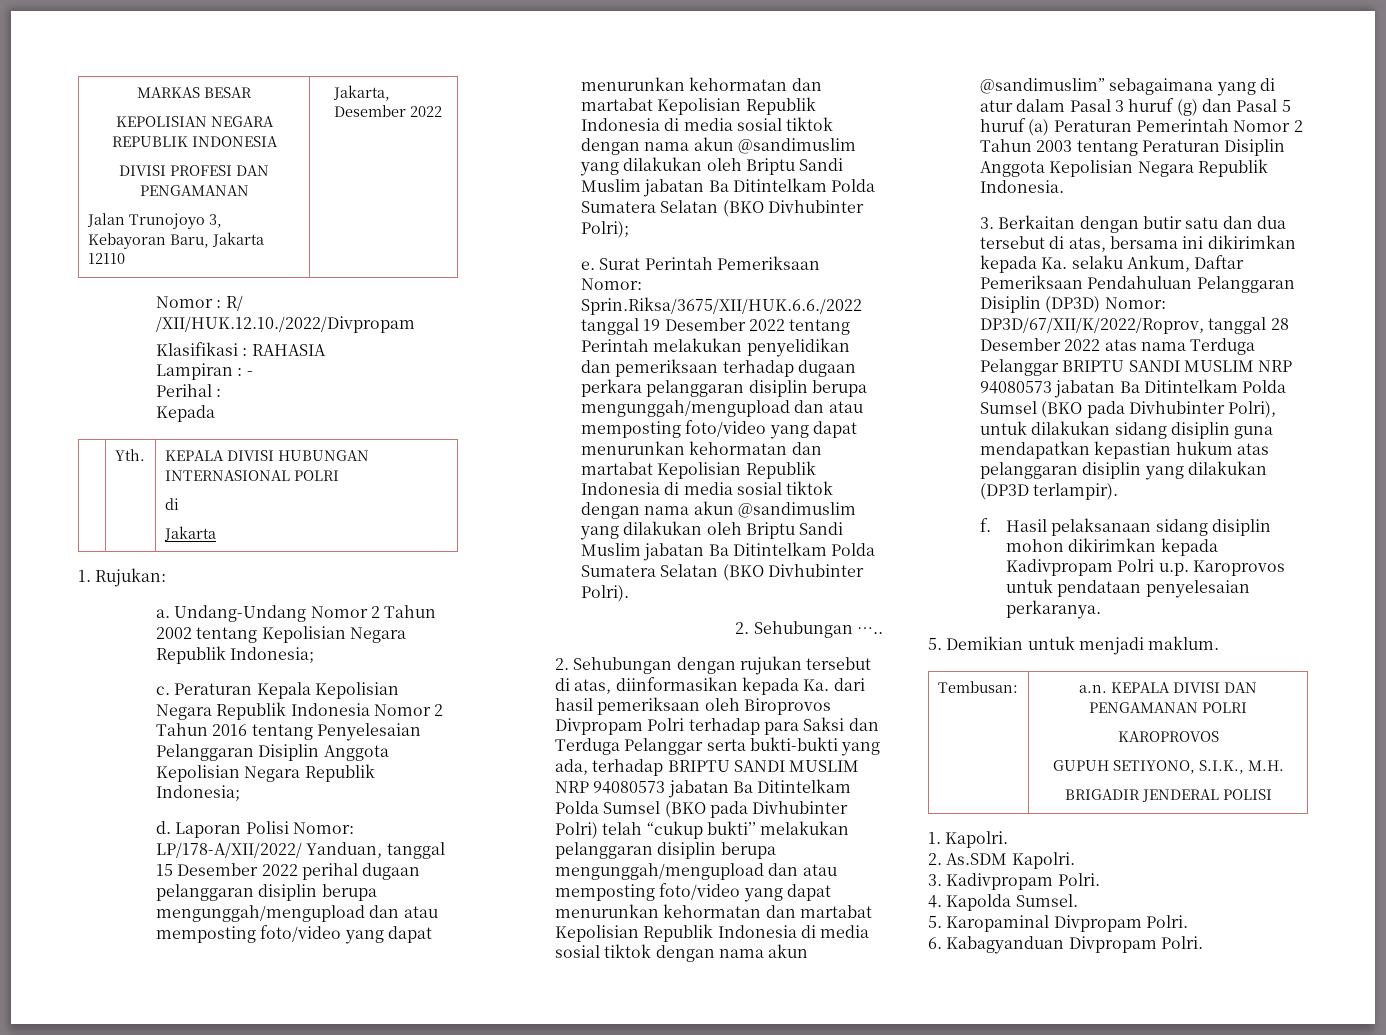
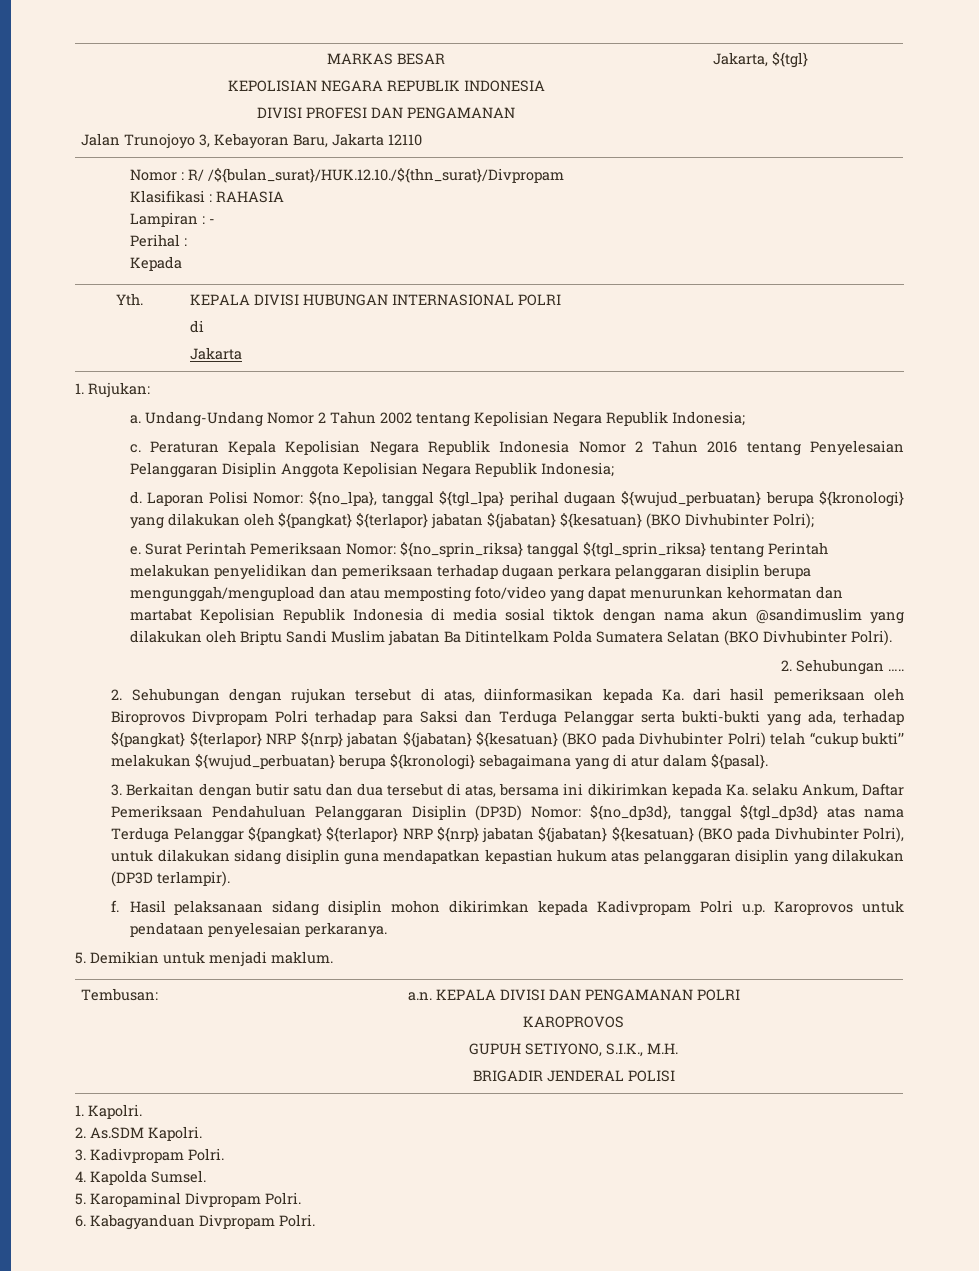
  MARKAS BESAR
  KEPOLISIAN NEGARA REPUBLIK INDONESIA
  DIVISI PROFESI DAN PENGAMANAN
- Jalan Trunojoyo 3, Kebayoran Baru, Jakarta 12110 | Jakarta, Desember 2022
+ Jalan Trunojoyo 3, Kebayoran Baru, Jakarta 12110 | Jakarta, ${tgl}
- Nomor : R/ /XII/HUK.12.10./2022/Divpropam
+ Nomor : R/ /${bulan_surat}/HUK.12.10./${thn_surat}/Divpropam
- Laporan Polisi Nomor: LP/178-A/XII/2022/ Yanduan, tanggal 15 Desember 2022 perihal dugaan pelanggaran disiplin berupa mengunggah/mengupload dan atau memposting foto/video yang dapat menurunkan kehormatan dan martabat Kepolisian Republik Indonesia di media sosial tiktok dengan nama akun @sandimuslim yang dilakukan oleh Briptu Sandi Muslim jabatan Ba Ditintelkam Polda Sumatera Selatan (BKO Divhubinter Polri);
+ Laporan Polisi Nomor: ${no_lpa}, tanggal ${tgl_lpa} perihal dugaan ${wujud_perbuatan} berupa ${kronologi} yang dilakukan oleh ${pangkat} ${terlapor} jabatan ${jabatan} ${kesatuan} (BKO Divhubinter Polri);
- Surat Perintah Pemeriksaan Nomor: Sprin.Riksa/3675/XII/HUK.6.6./2022 tanggal 19 Desember 2022 tentang Perintah melakukan penyelidikan dan pemeriksaan terhadap dugaan perkara pelanggaran disiplin berupa mengunggah/mengupload dan atau memposting foto/video yang dapat menurunkan kehormatan dan martabat Kepolisian Republik Indonesia di media sosial tiktok dengan nama akun @sandimuslim yang dilakukan oleh Briptu Sandi Muslim jabatan Ba Ditintelkam Polda Sumatera Selatan (BKO Divhubinter Polri).
+ Surat Perintah Pemeriksaan Nomor: ${no_sprin_riksa} tanggal ${tgl_sprin_riksa} tentang Perintah melakukan penyelidikan dan pemeriksaan terhadap dugaan perkara pelanggaran disiplin berupa mengunggah/mengupload dan atau memposting foto/video yang dapat menurunkan kehormatan dan martabat Kepolisian Republik Indonesia di media sosial tiktok dengan nama akun @sandimuslim yang dilakukan oleh Briptu Sandi Muslim jabatan Ba Ditintelkam Polda Sumatera Selatan (BKO Divhubinter Polri).
- 2. Sehubungan dengan rujukan tersebut di atas, diinformasikan kepada Ka. dari hasil pemeriksaan oleh Biroprovos Divpropam Polri terhadap para Saksi dan Terduga Pelanggar serta bukti-bukti yang ada, terhadap BRIPTU SANDI MUSLIM NRP 94080573 jabatan Ba Ditintelkam Polda Sumsel (BKO pada Divhubinter Polri) telah “cukup bukti’’ melakukan pelanggaran disiplin berupa mengunggah/mengupload dan atau memposting foto/video yang dapat menurunkan kehormatan dan martabat Kepolisian Republik Indonesia di media sosial tiktok dengan nama akun @sandimuslim” sebagaimana yang di atur dalam Pasal 3 huruf (g) dan Pasal 5 huruf (a) Peraturan Pemerintah Nomor 2 Tahun 2003 tentang Peraturan Disiplin Anggota Kepolisian Negara Republik Indonesia.
+ 2. Sehubungan dengan rujukan tersebut di atas, diinformasikan kepada Ka. dari hasil pemeriksaan oleh Biroprovos Divpropam Polri terhadap para Saksi dan Terduga Pelanggar serta bukti-bukti yang ada, terhadap ${pangkat} ${terlapor} NRP ${nrp} jabatan ${jabatan} ${kesatuan} (BKO pada Divhubinter Polri) telah “cukup bukti’’ melakukan ${wujud_perbuatan} berupa ${kronologi} sebagaimana yang di atur dalam ${pasal}.
- 3. Berkaitan dengan butir satu dan dua tersebut di atas, bersama ini dikirimkan kepada Ka. selaku Ankum, Daftar Pemeriksaan Pendahuluan Pelanggaran Disiplin (DP3D) Nomor: DP3D/67/XII/K/2022/Roprov, tanggal 28 Desember 2022 atas nama Terduga Pelanggar BRIPTU SANDI MUSLIM NRP 94080573 jabatan Ba Ditintelkam Polda Sumsel (BKO pada Divhubinter Polri), untuk dilakukan sidang disiplin guna mendapatkan kepastian hukum atas pelanggaran disiplin yang dilakukan (DP3D terlampir).
+ 3. Berkaitan dengan butir satu dan dua tersebut di atas, bersama ini dikirimkan kepada Ka. selaku Ankum, Daftar Pemeriksaan Pendahuluan Pelanggaran Disiplin (DP3D) Nomor: ${no_dp3d}, tanggal ${tgl_dp3d} atas nama Terduga Pelanggar ${pangkat} ${terlapor} NRP ${nrp} jabatan ${jabatan} ${kesatuan} (BKO pada Divhubinter Polri), untuk dilakukan sidang disiplin guna mendapatkan kepastian hukum atas pelanggaran disiplin yang dilakukan (DP3D terlampir).

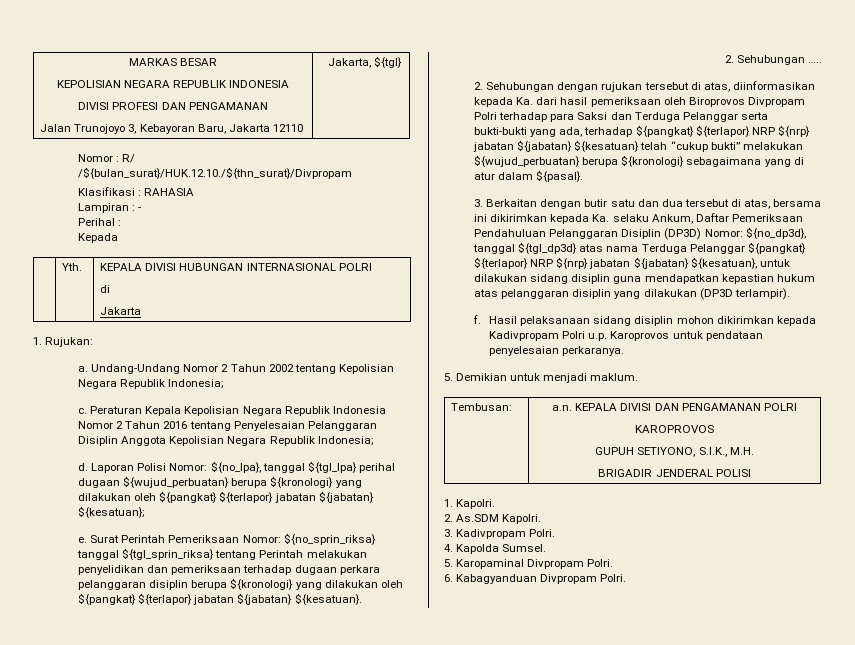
- Laporan Polisi Nomor: ${no_lpa}, tanggal ${tgl_lpa} perihal dugaan ${wujud_perbuatan} berupa ${kronologi} yang dilakukan oleh ${pangkat} ${terlapor} jabatan ${jabatan} ${kesatuan} (BKO Divhubinter Polri);
+ Laporan Polisi Nomor: ${no_lpa}, tanggal ${tgl_lpa} perihal dugaan ${wujud_perbuatan} berupa ${kronologi} yang dilakukan oleh ${pangkat} ${terlapor} jabatan ${jabatan} ${kesatuan};
- Surat Perintah Pemeriksaan Nomor: ${no_sprin_riksa} tanggal ${tgl_sprin_riksa} tentang Perintah melakukan penyelidikan dan pemeriksaan terhadap dugaan perkara pelanggaran disiplin berupa mengunggah/mengupload dan atau memposting foto/video yang dapat menurunkan kehormatan dan martabat Kepolisian Republik Indonesia di media sosial tiktok dengan nama akun @sandimuslim yang dilakukan oleh Briptu Sandi Muslim jabatan Ba Ditintelkam Polda Sumatera Selatan (BKO Divhubinter Polri).
+ Surat Perintah Pemeriksaan Nomor: ${no_sprin_riksa} tanggal ${tgl_sprin_riksa} tentang Perintah melakukan penyelidikan dan pemeriksaan terhadap dugaan perkara pelanggaran disiplin berupa ${kronologi} yang dilakukan oleh ${pangkat} ${terlapor} jabatan ${jabatan} ${kesatuan}.
- 2. Sehubungan dengan rujukan tersebut di atas, diinformasikan kepada Ka. dari hasil pemeriksaan oleh Biroprovos Divpropam Polri terhadap para Saksi dan Terduga Pelanggar serta bukti-bukti yang ada, terhadap ${pangkat} ${terlapor} NRP ${nrp} jabatan ${jabatan} ${kesatuan} (BKO pada Divhubinter Polri) telah “cukup bukti’’ melakukan ${wujud_perbuatan} berupa ${kronologi} sebagaimana yang di atur dalam ${pasal}.
+ 2. Sehubungan dengan rujukan tersebut di atas, diinformasikan kepada Ka. dari hasil pemeriksaan oleh Biroprovos Divpropam Polri terhadap para Saksi dan Terduga Pelanggar serta bukti-bukti yang ada, terhadap ${pangkat} ${terlapor} NRP ${nrp} jabatan ${jabatan} ${kesatuan} telah “cukup bukti’’ melakukan ${wujud_perbuatan} berupa ${kronologi} sebagaimana yang di atur dalam ${pasal}.
- 3. Berkaitan dengan butir satu dan dua tersebut di atas, bersama ini dikirimkan kepada Ka. selaku Ankum, Daftar Pemeriksaan Pendahuluan Pelanggaran Disiplin (DP3D) Nomor: ${no_dp3d}, tanggal ${tgl_dp3d} atas nama Terduga Pelanggar ${pangkat} ${terlapor} NRP ${nrp} jabatan ${jabatan} ${kesatuan} (BKO pada Divhubinter Polri), untuk dilakukan sidang disiplin guna mendapatkan kepastian hukum atas pelanggaran disiplin yang dilakukan (DP3D terlampir).
+ 3. Berkaitan dengan butir satu dan dua tersebut di atas, bersama ini dikirimkan kepada Ka. selaku Ankum, Daftar Pemeriksaan Pendahuluan Pelanggaran Disiplin (DP3D) Nomor: ${no_dp3d}, tanggal ${tgl_dp3d} atas nama Terduga Pelanggar ${pangkat} ${terlapor} NRP ${nrp} jabatan ${jabatan} ${kesatuan}, untuk dilakukan sidang disiplin guna mendapatkan kepastian hukum atas pelanggaran disiplin yang dilakukan (DP3D terlampir).

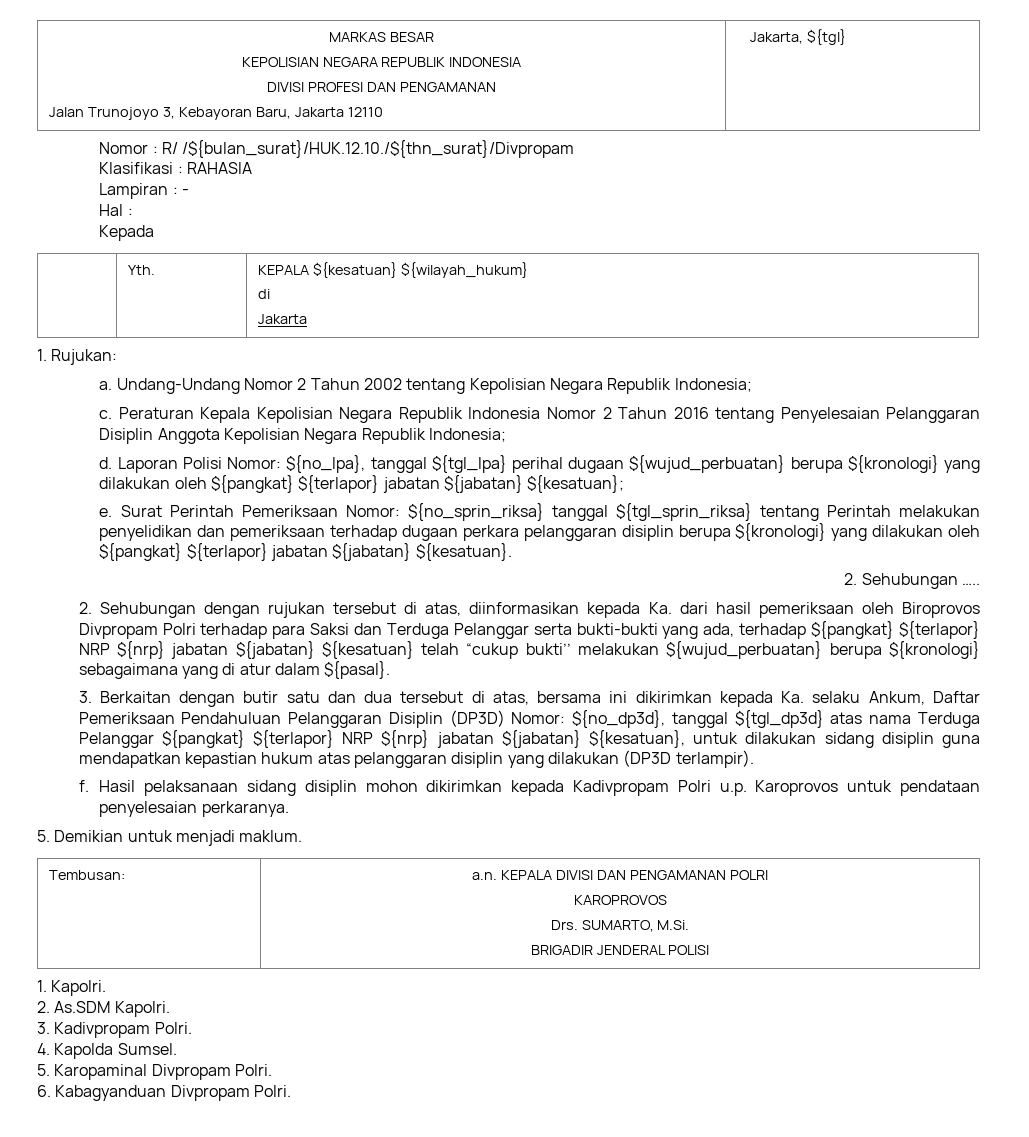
- Perihal :
+ Hal :
- | Yth. | KEPALA DIVISI HUBUNGAN INTERNASIONAL POLRI
+ | Yth. | KEPALA ${kesatuan} ${wilayah_hukum}
  Tembusan: | a.n. KEPALA DIVISI DAN PENGAMANAN POLRI
  KAROPROVOS
- GUPUH SETIYONO, S.I.K., M.H.
+ Drs. SUMARTO, M.Si.

